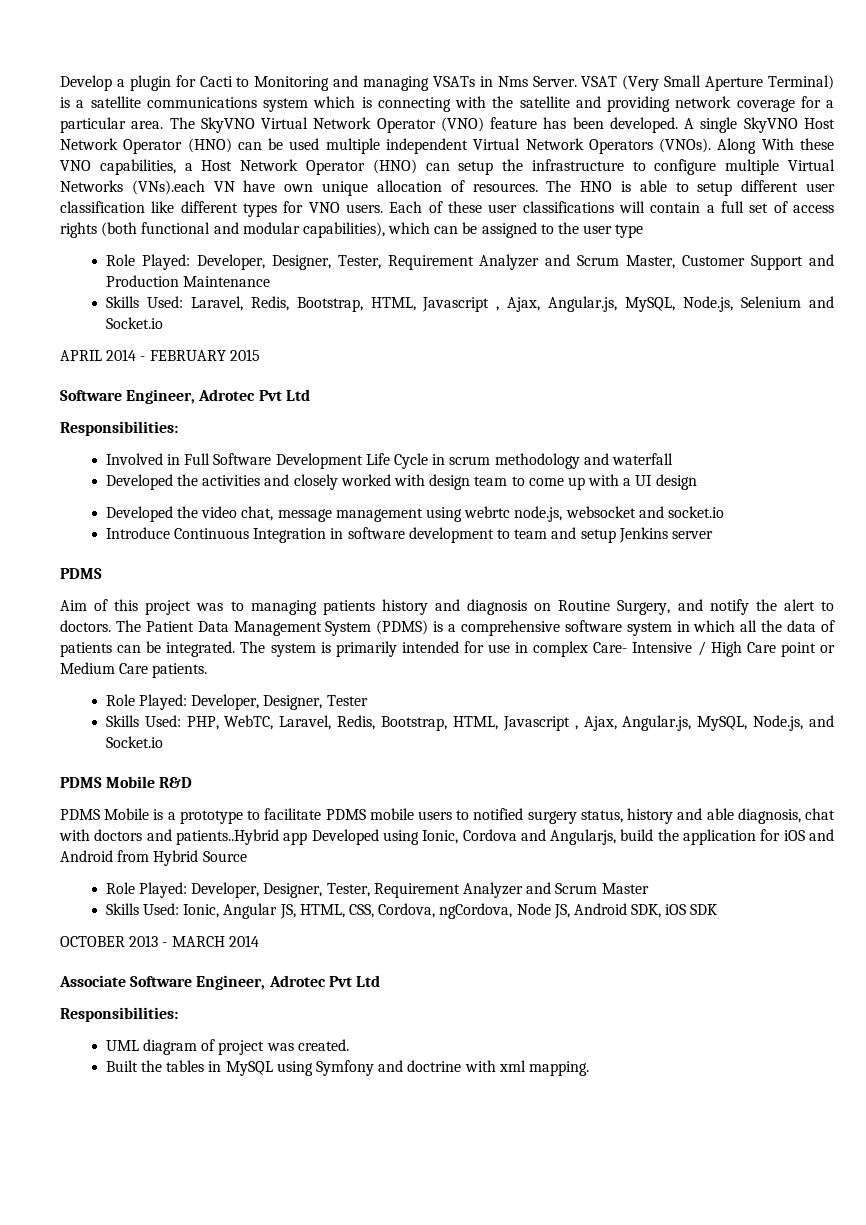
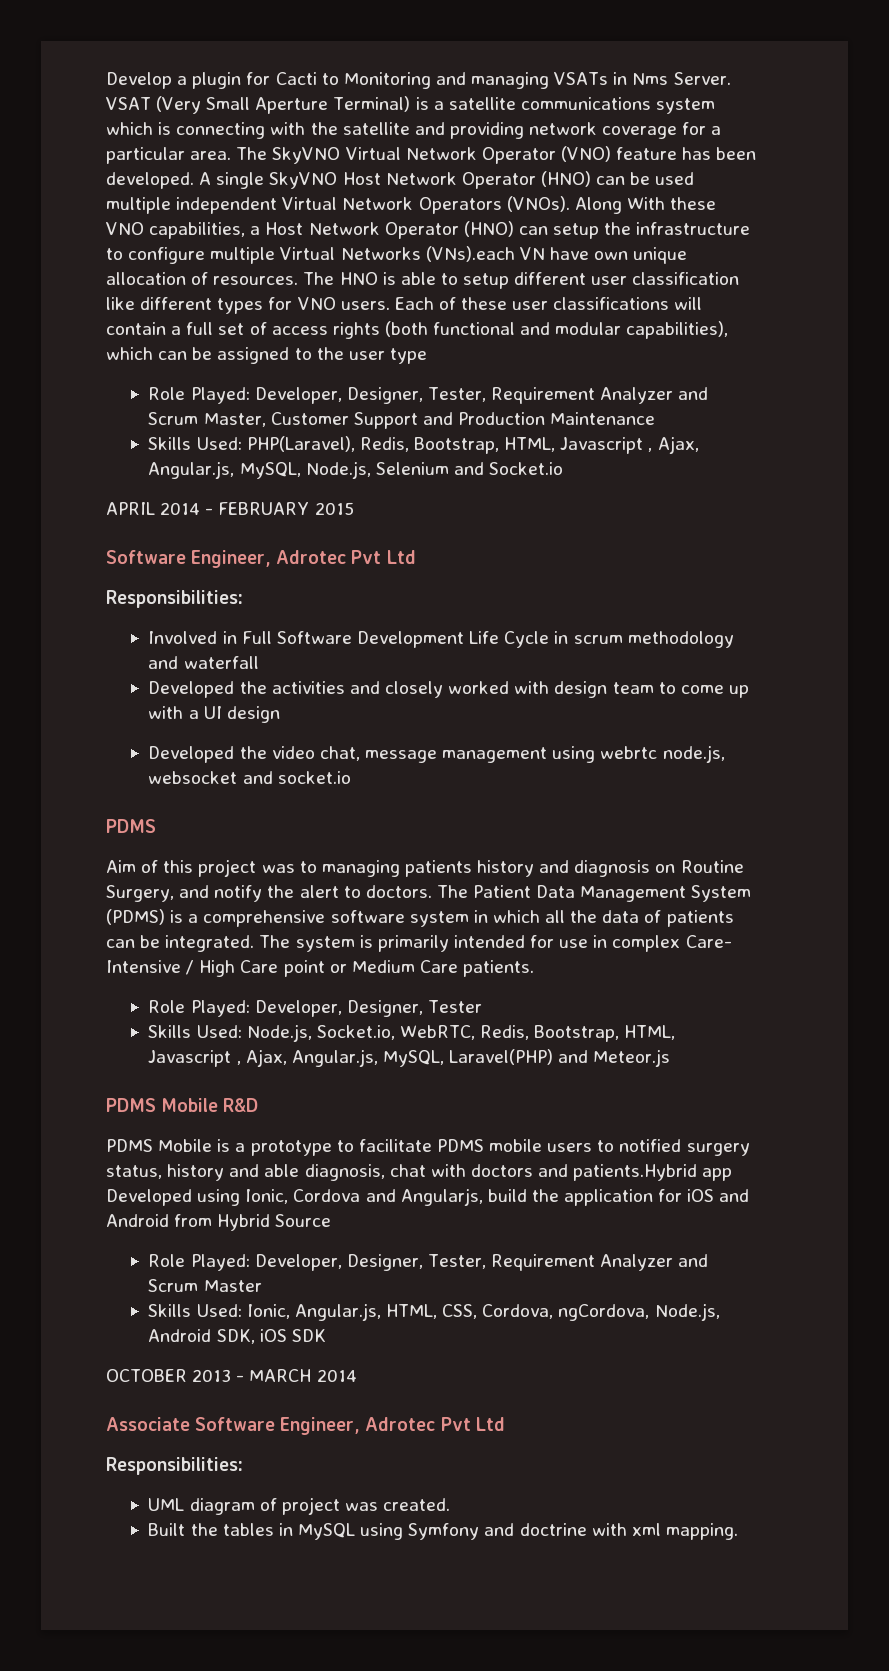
- Skills Used: Laravel, Redis, Bootstrap, HTML, Javascript , Ajax, Angular.js, MySQL, Node.js, Selenium and Socket.io
+ Skills Used: PHP(Laravel), Redis, Bootstrap, HTML, Javascript , Ajax, Angular.js, MySQL, Node.js, Selenium and Socket.io
- Introduce Continuous Integration in software development to team and setup Jenkins server
- Skills Used: PHP, WebTC, Laravel, Redis, Bootstrap, HTML, Javascript , Ajax, Angular.js, MySQL, Node.js, and Socket.io
+ Skills Used: Node.js, Socket.io, WebRTC, Redis, Bootstrap, HTML, Javascript , Ajax, Angular.js, MySQL, Laravel(PHP) and Meteor.js
- PDMS Mobile is a prototype to facilitate PDMS mobile users to notified surgery status, history and able diagnosis, chat with doctors and patients..Hybrid app Developed using Ionic, Cordova and Angularjs, build the application for iOS and Android from Hybrid Source
+ PDMS Mobile is a prototype to facilitate PDMS mobile users to notified surgery status, history and able diagnosis, chat with doctors and patients.Hybrid app Developed using Ionic, Cordova and Angularjs, build the application for iOS and Android from Hybrid Source
- Skills Used: Ionic, Angular JS, HTML, CSS, Cordova, ngCordova, Node JS, Android SDK, iOS SDK
+ Skills Used: Ionic, Angular.js, HTML, CSS, Cordova, ngCordova, Node.js, Android SDK, iOS SDK

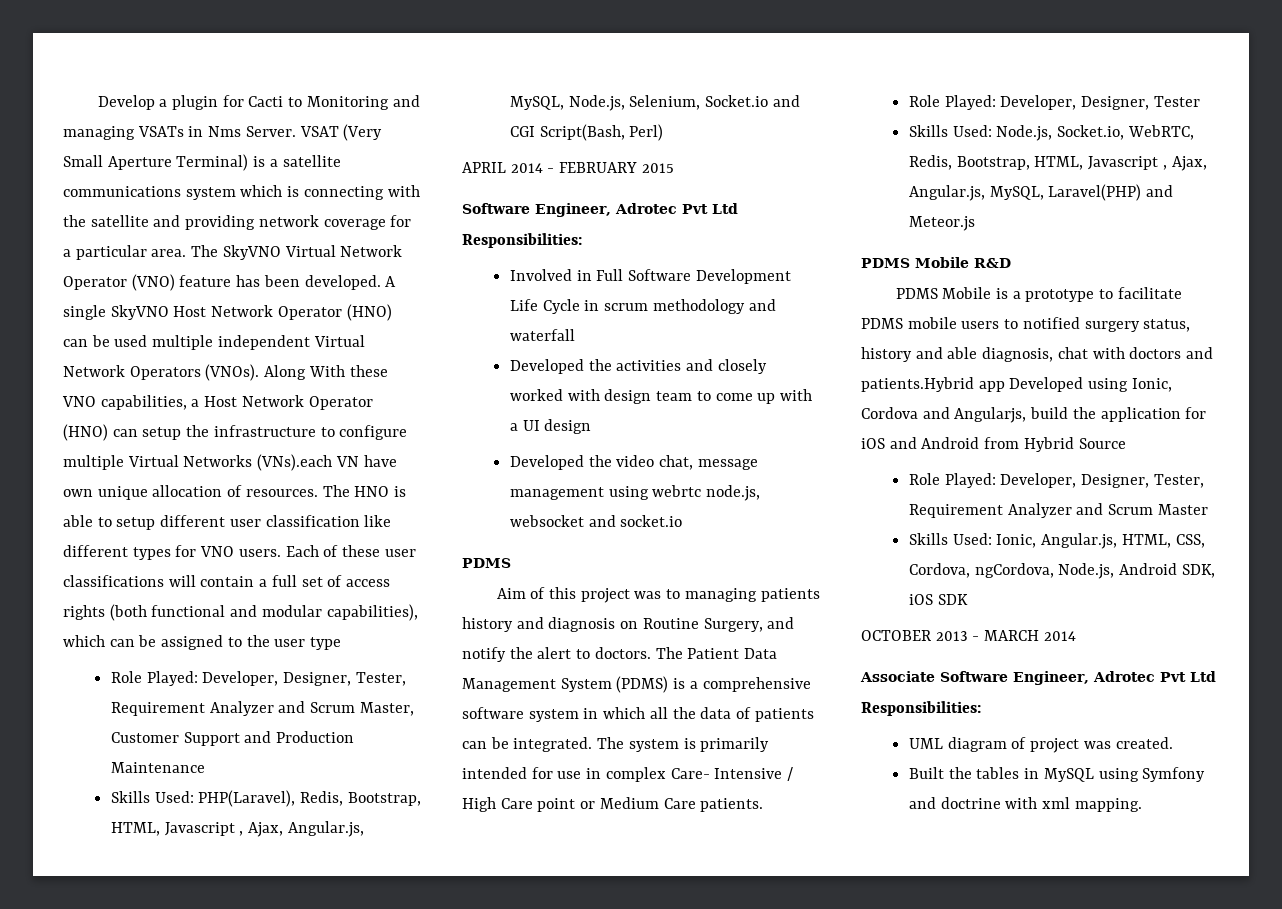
- Skills Used: PHP(Laravel), Redis, Bootstrap, HTML, Javascript , Ajax, Angular.js, MySQL, Node.js, Selenium and Socket.io
+ Skills Used: PHP(Laravel), Redis, Bootstrap, HTML, Javascript , Ajax, Angular.js, MySQL, Node.js, Selenium, Socket.io and CGI Script(Bash, Perl)

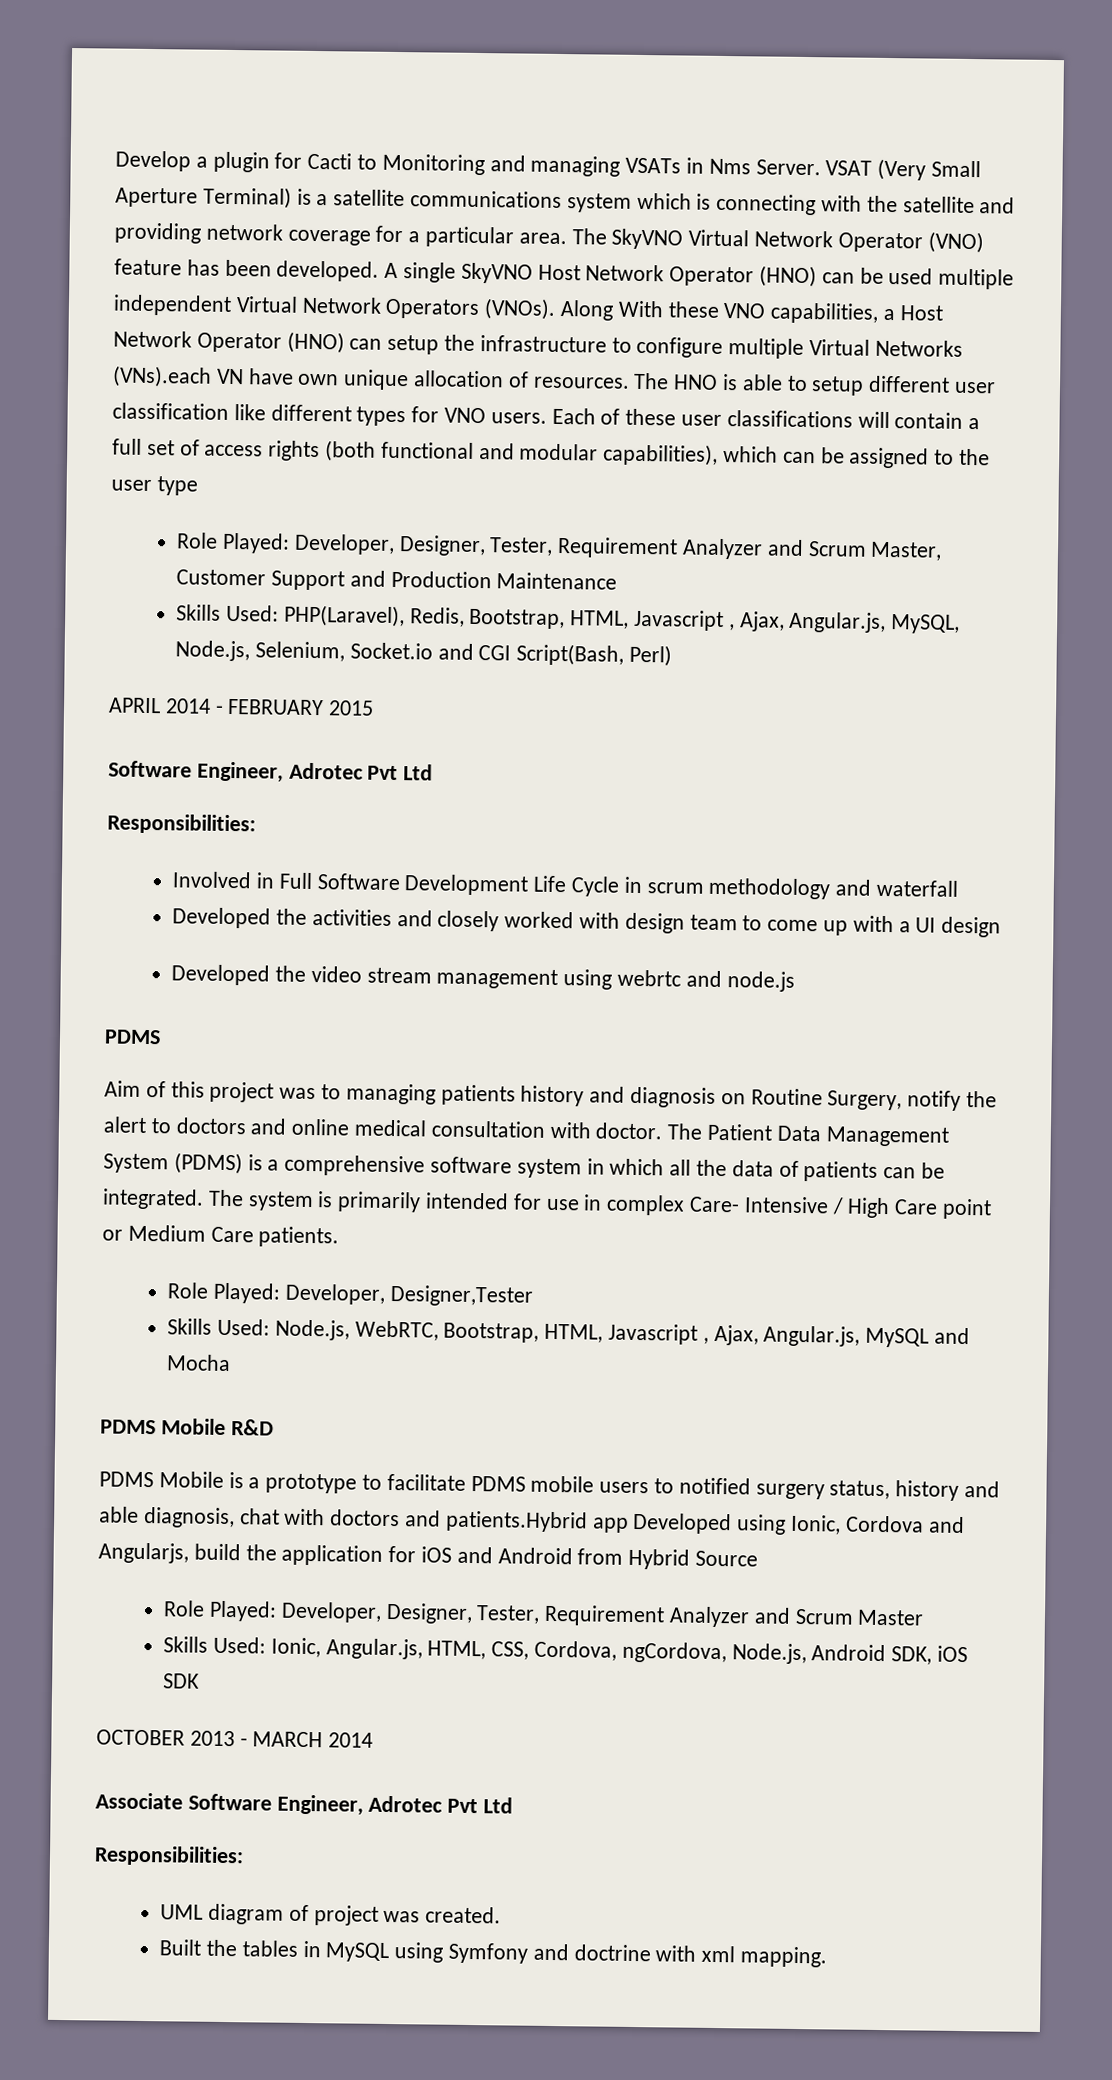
- Developed the video chat, message management using webrtc node.js, websocket and socket.io
+ Developed the video stream management using webrtc and node.js
- Aim of this project was to managing patients history and diagnosis on Routine Surgery, and notify the alert to doctors.
+ Aim of this project was to managing patients history and diagnosis on Routine Surgery, notify the alert to doctors and online medical consultation with doctor.
- Role Played: Developer, Designer, Tester
+ Role Played: Developer, Designer,Tester
- Skills Used: Node.js, Socket.io, WebRTC, Redis, Bootstrap, HTML, Javascript , Ajax, Angular.js, MySQL, Laravel(PHP) and Meteor.js
+ Skills Used: Node.js, WebRTC, Bootstrap, HTML, Javascript , Ajax, Angular.js, MySQL and Mocha

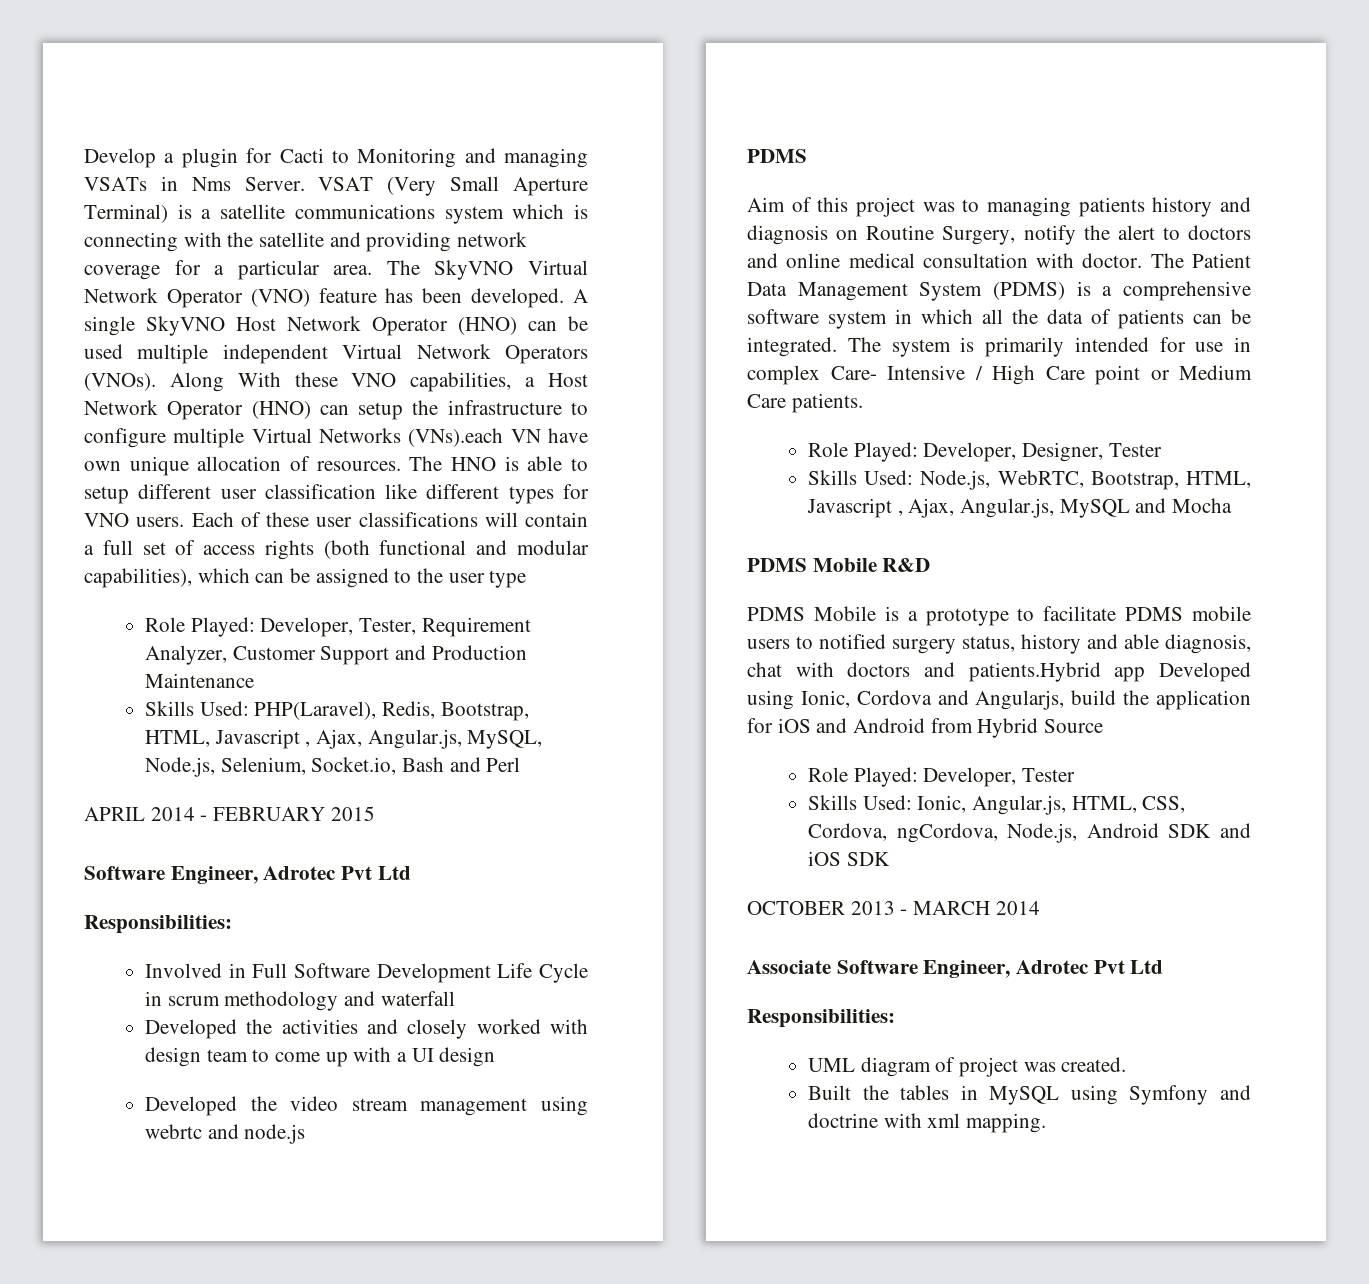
- Role Played: Developer, Designer, Tester, Requirement Analyzer and Scrum Master, Customer Support and Production Maintenance
+ Role Played: Developer, Tester, Requirement Analyzer, Customer Support and Production Maintenance
- Skills Used: PHP(Laravel), Redis, Bootstrap, HTML, Javascript , Ajax, Angular.js, MySQL, Node.js, Selenium, Socket.io and CGI Script(Bash, Perl)
+ Skills Used: PHP(Laravel), Redis, Bootstrap, HTML, Javascript , Ajax, Angular.js, MySQL, Node.js, Selenium, Socket.io, Bash and Perl
- Role Played: Developer, Designer,Tester
+ Role Played: Developer, Designer, Tester
- Role Played: Developer, Designer, Tester, Requirement Analyzer and Scrum Master
+ Role Played: Developer, Tester
- Skills Used: Ionic, Angular.js, HTML, CSS, Cordova, ngCordova, Node.js, Android SDK, iOS SDK
+ Skills Used: Ionic, Angular.js, HTML, CSS, Cordova, ngCordova, Node.js, Android SDK and iOS SDK

